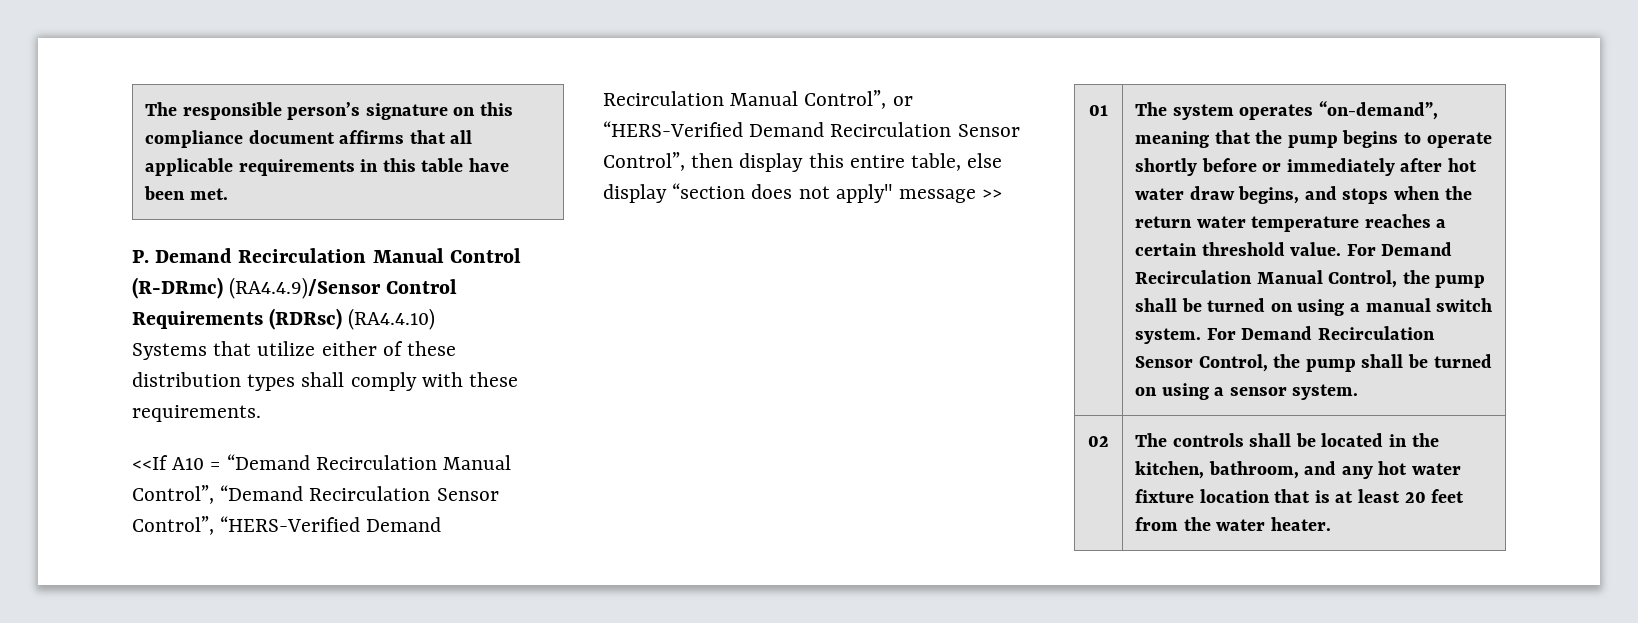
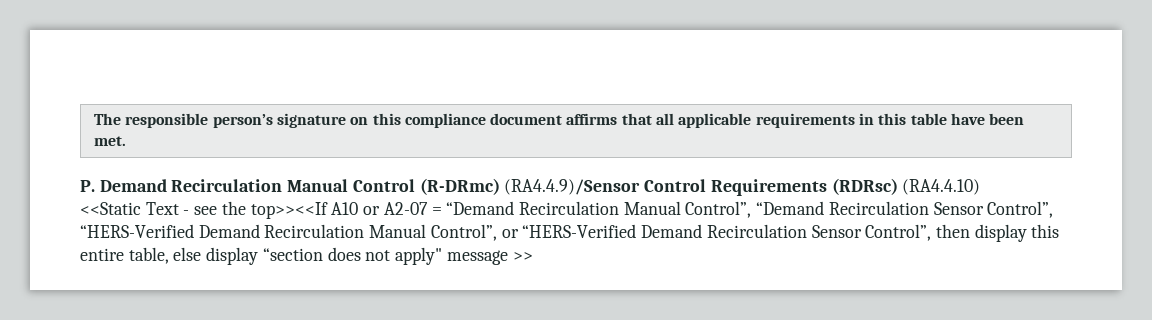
- Systems that utilize either of these distribution types shall comply with these requirements.
- <<If A10 = “Demand Recirculation Manual Control”, “Demand Recirculation Sensor Control”, “HERS-Verified Demand Recirculation Manual Control”, or “HERS-Verified Demand Recirculation Sensor Control”, then display this entire table, else display “section does not apply" message >>
+ <<Static Text - see the top>><<If A10 or A2-07 = “Demand Recirculation Manual Control”, “Demand Recirculation Sensor Control”, “HERS-Verified Demand Recirculation Manual Control”, or “HERS-Verified Demand Recirculation Sensor Control”, then display this entire table, else display “section does not apply" message >>
- 01 | The system operates “on-demand”, meaning that the pump begins to operate shortly before or immediately after hot water draw begins, and stops when the return water temperature reaches a certain threshold value. For Demand Recirculation Manual Control, the pump shall be turned on using a manual switch system. For Demand Recirculation Sensor Control, the pump shall be turned on using a sensor system.
- 02 | The controls shall be located in the kitchen, bathroom, and any hot water fixture location that is at least 20 feet from the water heater.

